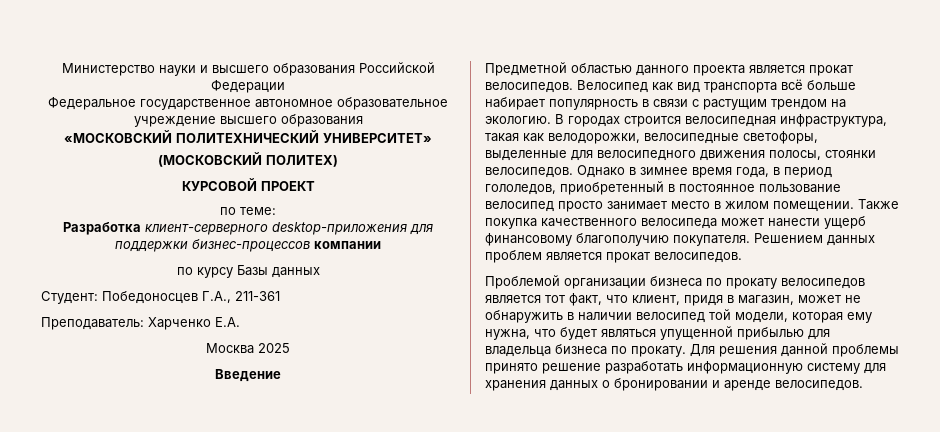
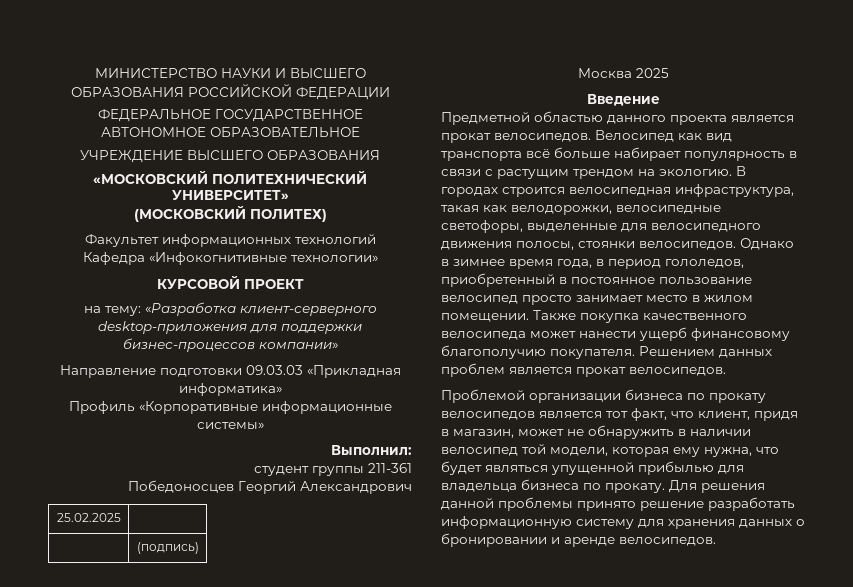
- Министерство науки и высшего образования Российской Федерации
- Федеральное государственное автономное образовательное учреждение высшего образования
+ МИНИСТЕРСТВО НАУКИ И ВЫСШЕГО ОБРАЗОВАНИЯ РОССИЙСКОЙ ФЕДЕРАЦИИ
+ ФЕДЕРАЛЬНОЕ ГОСУДАРСТВЕННОЕ АВТОНОМНОЕ ОБРАЗОВАТЕЛЬНОЕ
+ УЧРЕЖДЕНИЕ ВЫСШЕГО ОБРАЗОВАНИЯ
+ Факультет информационных технологий
+ Кафедра «Инфокогнитивные технологии»
- по теме:
- Разработка клиент-серверного desktop-приложения для поддержки бизнес-процессов компании
- по курсу Базы данных
- Студент: Победоносцев Г.А., 211-361
- Преподаватель: Харченко Е.А.
+ на тему: «Разработка клиент-серверного desktop-приложения для поддержки бизнес-процессов компании»
+ Направление подготовки 09.03.03 «Прикладная информатика»
+ Профиль «Корпоративные информационные системы»
+ Выполнил:
+ студент группы 211-361
+ Победоносцев Георгий Александрович
+ 25.02.2025 |
+ | (подпись)

